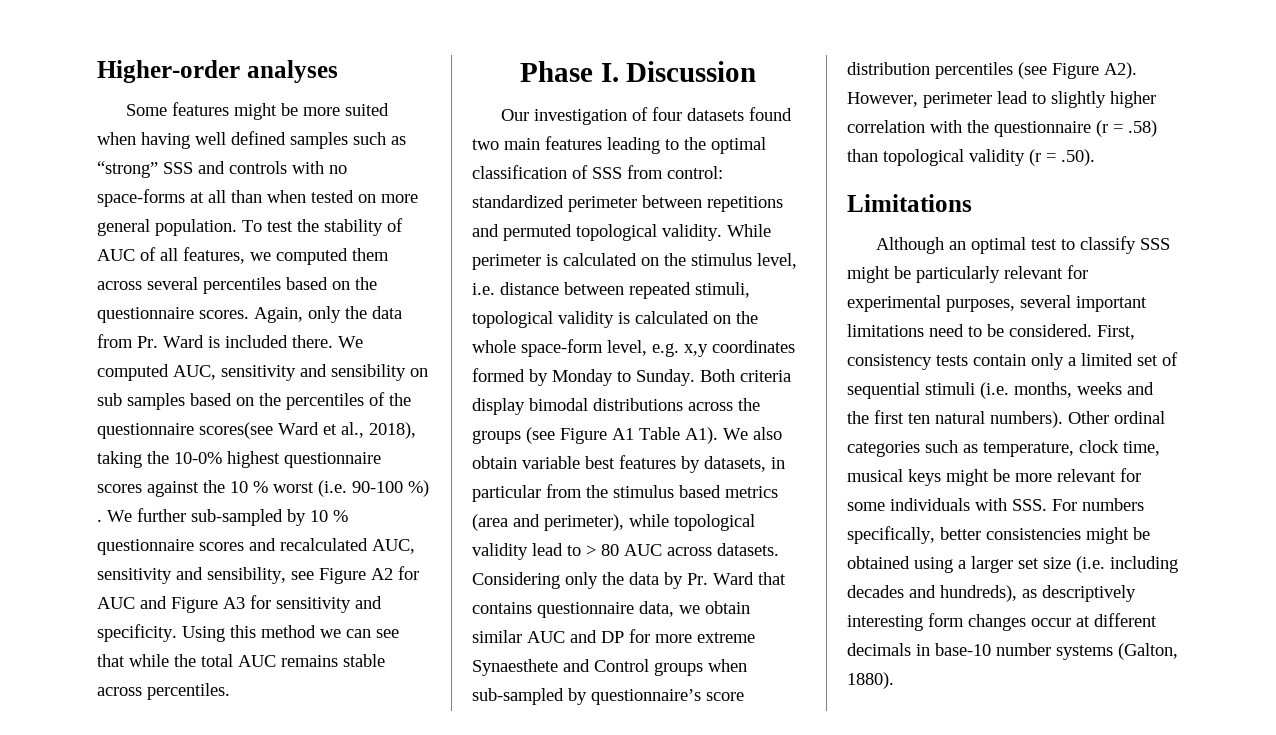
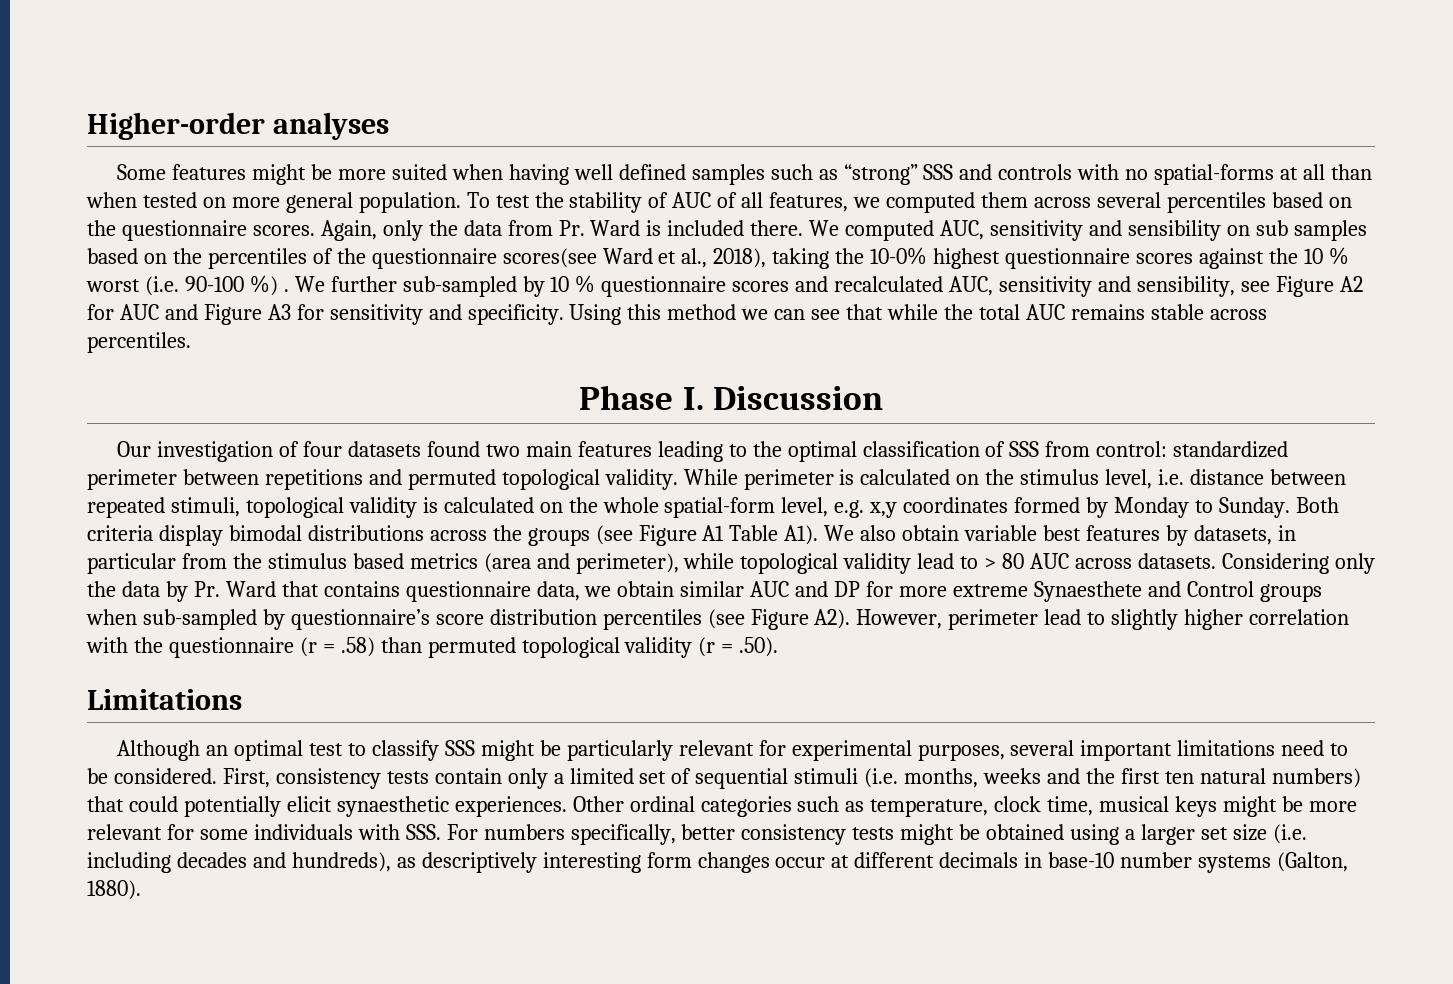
- Some features might be more suited when having well defined samples such as “strong” SSS and controls with no space-forms at all than when tested on more general population.
+ Some features might be more suited when having well defined samples such as “strong” SSS and controls with no spatial-forms at all than when tested on more general population.
- While perimeter is calculated on the stimulus level, i.e. distance between repeated stimuli, topological validity is calculated on the whole space-form level, e.g. x,y coordinates formed by Monday to Sunday.
+ While perimeter is calculated on the stimulus level, i.e. distance between repeated stimuli, topological validity is calculated on the whole spatial-form level, e.g. x,y coordinates formed by Monday to Sunday.
- Considering only the data by Pr. Ward that contains questionnaire data, we obtain similar AUC and DP for more extreme Synaesthete and Control groups when sub-sampled by questionnaire’s score distribution percentiles (see Figure A2). However, perimeter lead to slightly higher correlation with the questionnaire (r = .58) than topological validity (r = .50).
+ Considering only the data by Pr. Ward that contains questionnaire data, we obtain similar AUC and DP for more extreme Synaesthete and Control groups when sub-sampled by questionnaire’s score distribution percentiles (see Figure A2). However, perimeter lead to slightly higher correlation with the questionnaire (r = .58) than permuted topological validity (r = .50).
- First, consistency tests contain only a limited set of sequential stimuli (i.e. months, weeks and the first ten natural numbers).
+ First, consistency tests contain only a limited set of sequential stimuli (i.e. months, weeks and the first ten natural numbers) that could potentially elicit synaesthetic experiences.
- Other ordinal categories such as temperature, clock time, musical keys might be more relevant for some individuals with SSS. For numbers specifically, better consistencies might be obtained using a larger set size (i.e. including decades and hundreds), as descriptively interesting form changes occur at different decimals in base-10 number systems (Galton, 1880).
+ Other ordinal categories such as temperature, clock time, musical keys might be more relevant for some individuals with SSS. For numbers specifically, better consistency tests might be obtained using a larger set size (i.e. including decades and hundreds), as descriptively interesting form changes occur at different decimals in base-10 number systems (Galton, 1880).

